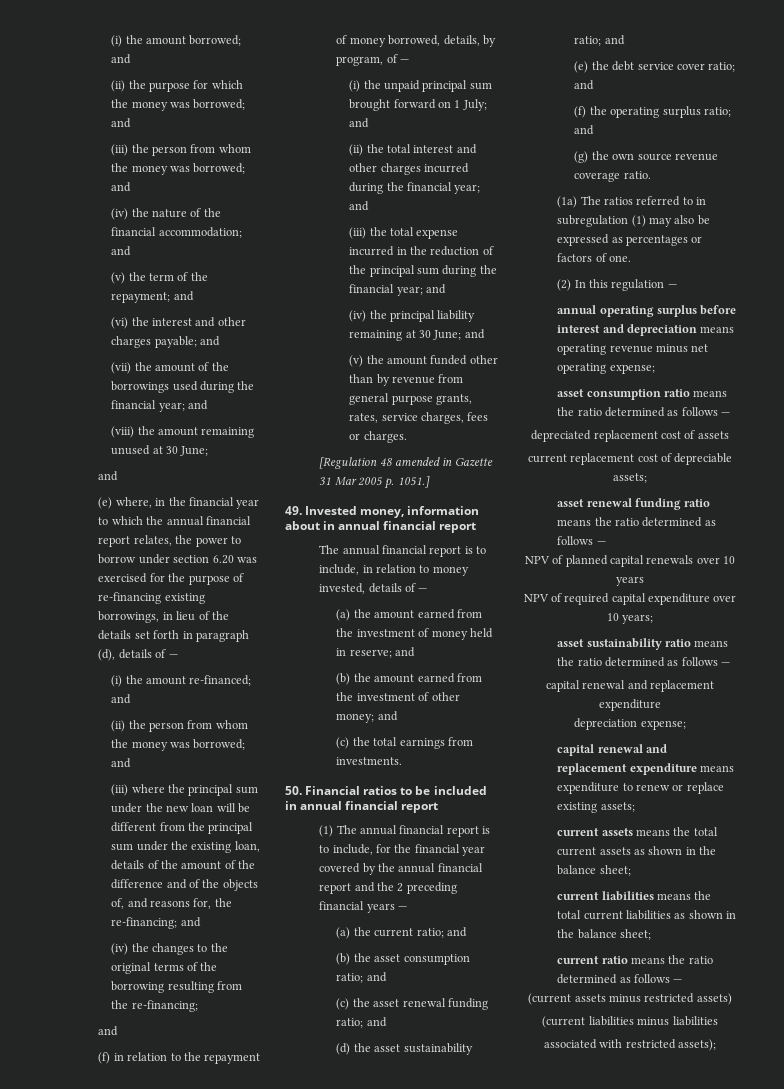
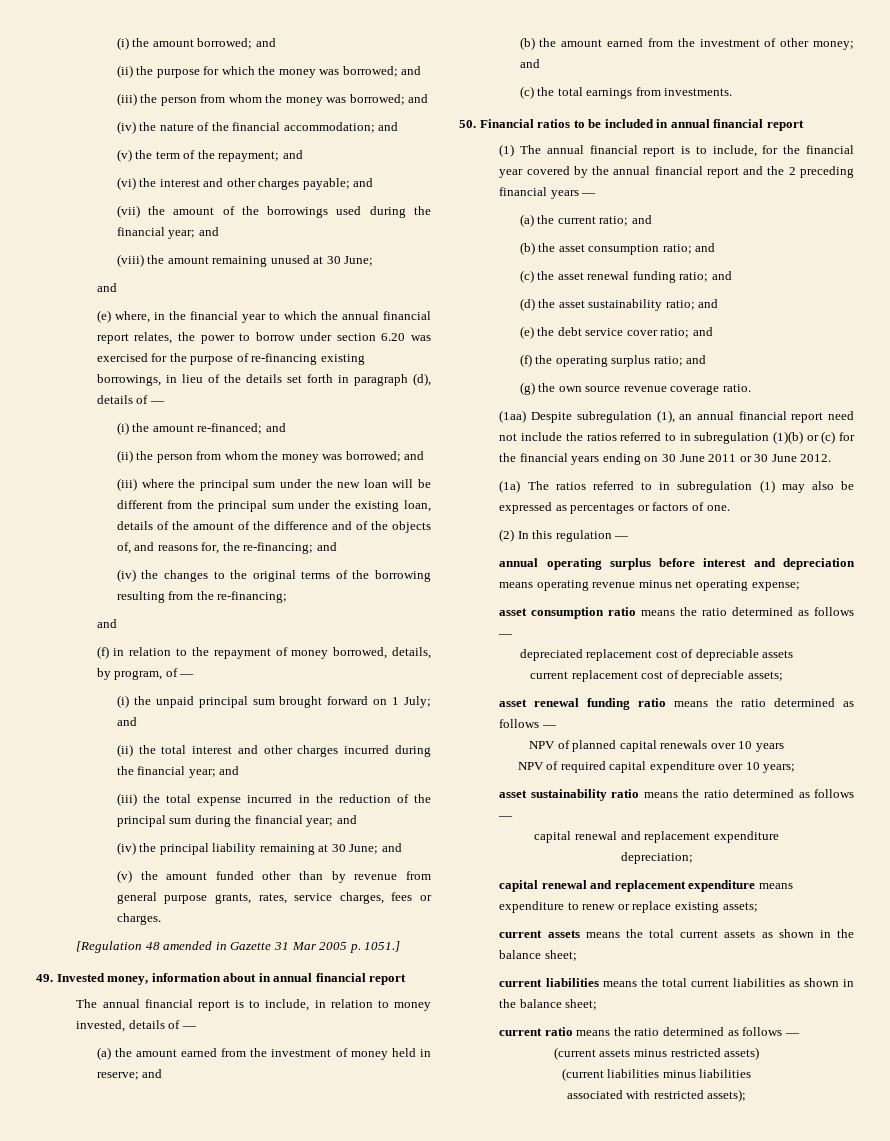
+ (1aa) Despite subregulation (1), an annual financial report need not include the ratios referred to in subregulation (1)(b) or (c) for the financial years ending on 30 June 2011 or 30 June 2012.
- depreciated replacement cost of assets
+ depreciated replacement cost of depreciable assets
- depreciation expense;
+ depreciation;

